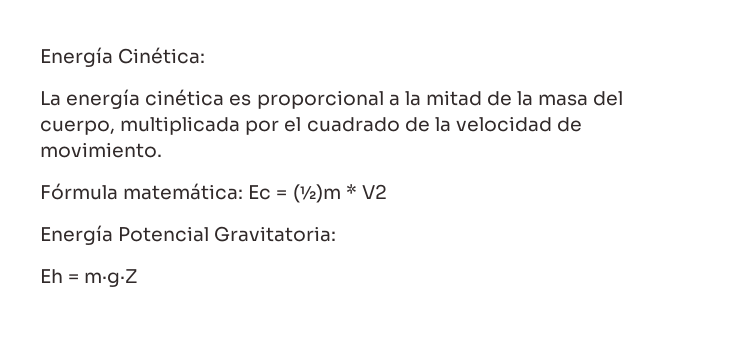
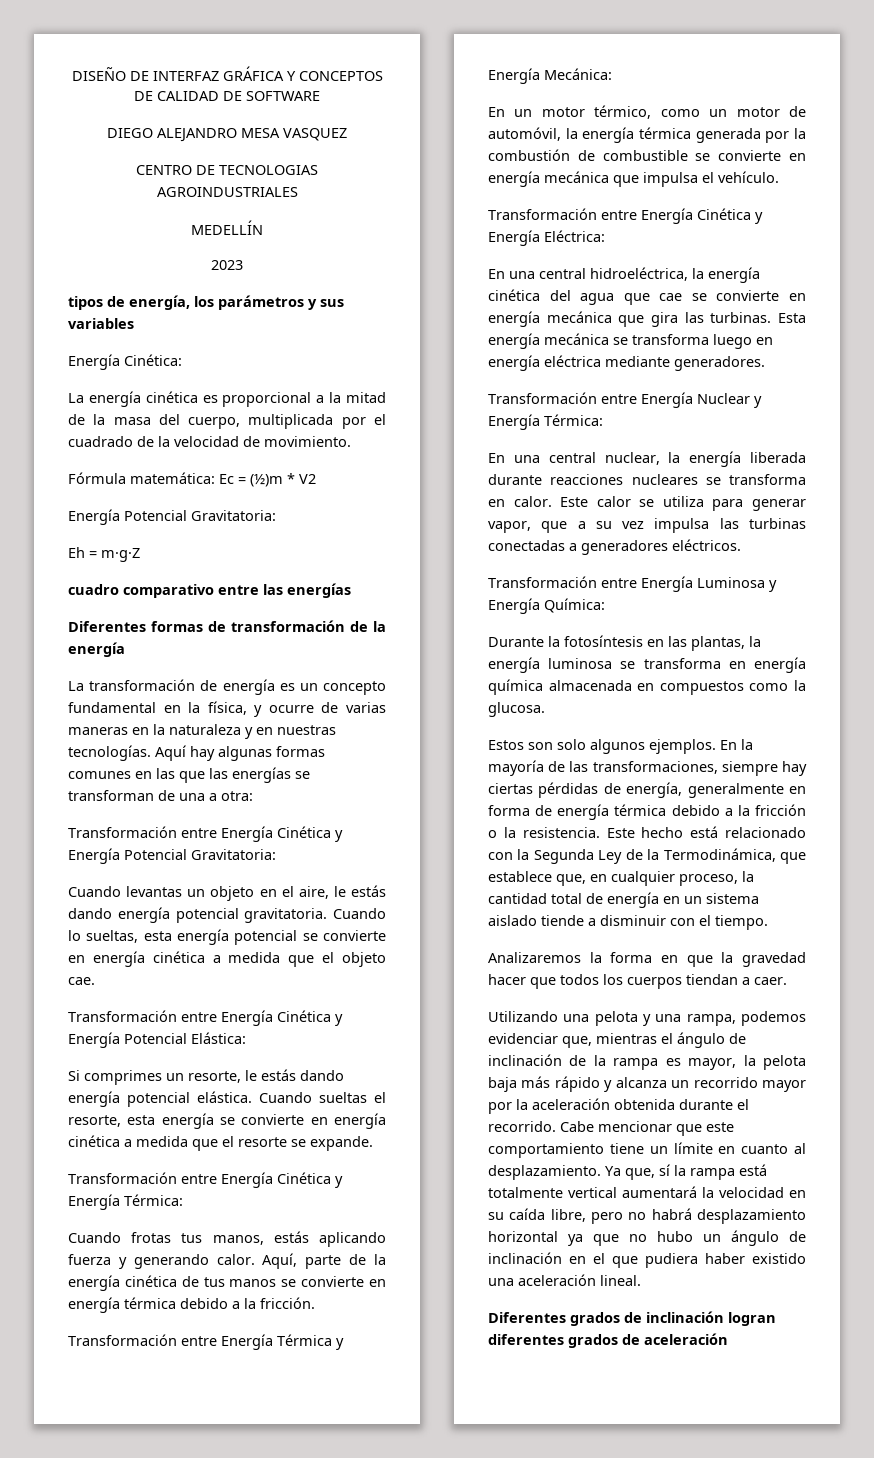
+ DISEÑO DE INTERFAZ GRÁFICA Y CONCEPTOS DE CALIDAD DE SOFTWARE
+ DIEGO ALEJANDRO MESA VASQUEZ
+ CENTRO DE TECNOLOGIAS AGROINDUSTRIALES
+ MEDELLÍN
+ 2023
+ tipos de energía, los parámetros y sus variables
+ cuadro comparativo entre las energías
+ Diferentes formas de transformación de la energía
+ La transformación de energía es un concepto fundamental en la física, y ocurre de varias maneras en la naturaleza y en nuestras tecnologías. Aquí hay algunas formas comunes en las que las energías se transforman de una a otra:
+ Transformación entre Energía Cinética y Energía Potencial Gravitatoria:
+ Cuando levantas un objeto en el aire, le estás dando energía potencial gravitatoria. Cuando lo sueltas, esta energía potencial se convierte en energía cinética a medida que el objeto cae.
+ Transformación entre Energía Cinética y Energía Potencial Elástica:
+ Si comprimes un resorte, le estás dando energía potencial elástica. Cuando sueltas el resorte, esta energía se convierte en energía cinética a medida que el resorte se expande.
+ Transformación entre Energía Cinética y Energía Térmica:
+ Cuando frotas tus manos, estás aplicando fuerza y generando calor. Aquí, parte de la energía cinética de tus manos se convierte en energía térmica debido a la fricción.
+ Transformación entre Energía Térmica y Energía Mecánica:
+ En un motor térmico, como un motor de automóvil, la energía térmica generada por la combustión de combustible se convierte en energía mecánica que impulsa el vehículo.
+ Transformación entre Energía Cinética y Energía Eléctrica:
+ En una central hidroeléctrica, la energía cinética del agua que cae se convierte en energía mecánica que gira las turbinas. Esta energía mecánica se transforma luego en energía eléctrica mediante generadores.
+ Transformación entre Energía Nuclear y Energía Térmica:
+ En una central nuclear, la energía liberada durante reacciones nucleares se transforma en calor. Este calor se utiliza para generar vapor, que a su vez impulsa las turbinas conectadas a generadores eléctricos.
+ Transformación entre Energía Luminosa y Energía Química:
+ Durante la fotosíntesis en las plantas, la energía luminosa se transforma en energía química almacenada en compuestos como la glucosa.
+ Estos son solo algunos ejemplos. En la mayoría de las transformaciones, siempre hay ciertas pérdidas de energía, generalmente en forma de energía térmica debido a la fricción o la resistencia. Este hecho está relacionado con la Segunda Ley de la Termodinámica, que establece que, en cualquier proceso, la cantidad total de energía en un sistema aislado tiende a disminuir con el tiempo.
+ Analizaremos la forma en que la gravedad hacer que todos los cuerpos tiendan a caer.
+ Utilizando una pelota y una rampa, podemos evidenciar que, mientras el ángulo de inclinación de la rampa es mayor, la pelota baja más rápido y alcanza un recorrido mayor por la aceleración obtenida durante el recorrido. Cabe mencionar que este comportamiento tiene un límite en cuanto al desplazamiento. Ya que, sí la rampa está totalmente vertical aumentará la velocidad en su caída libre, pero no habrá desplazamiento horizontal ya que no hubo un ángulo de inclinación en el que pudiera haber existido una aceleración lineal.
+ Diferentes grados de inclinación logran diferentes grados de aceleración

